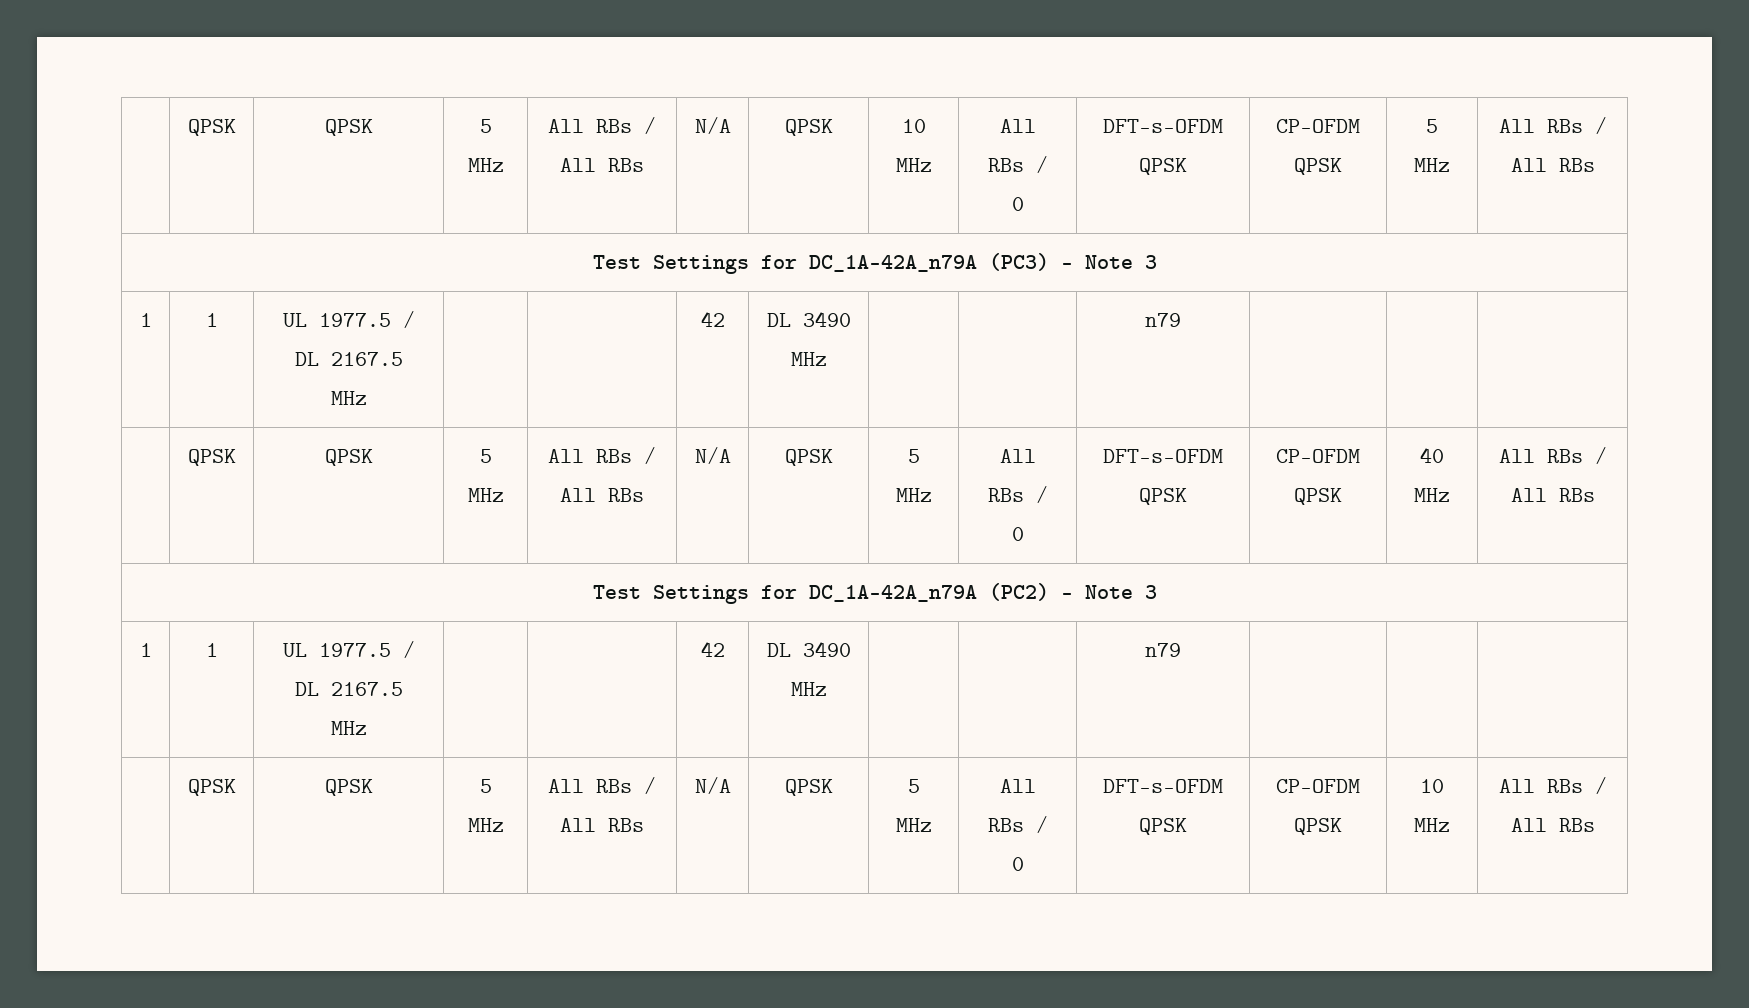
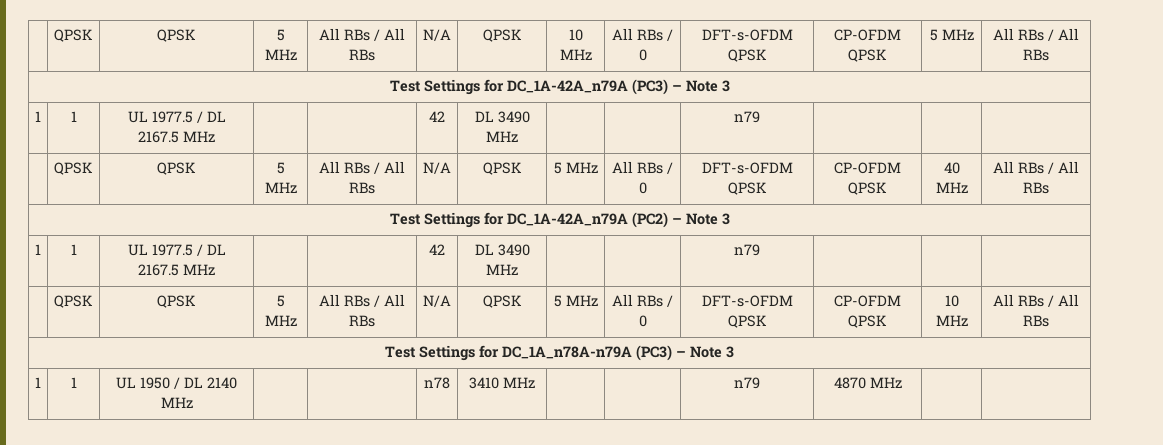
+ Test Settings for DC_1A_n78A-n79A (PC3) – Note 3
+ 1 | 1 | UL 1950 / DL 2140 MHz | | | n78 | 3410 MHz | | | n79 | 4870 MHz | |

